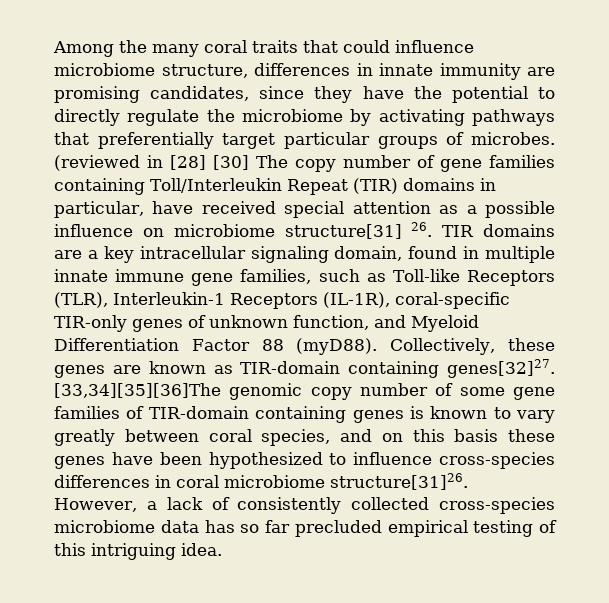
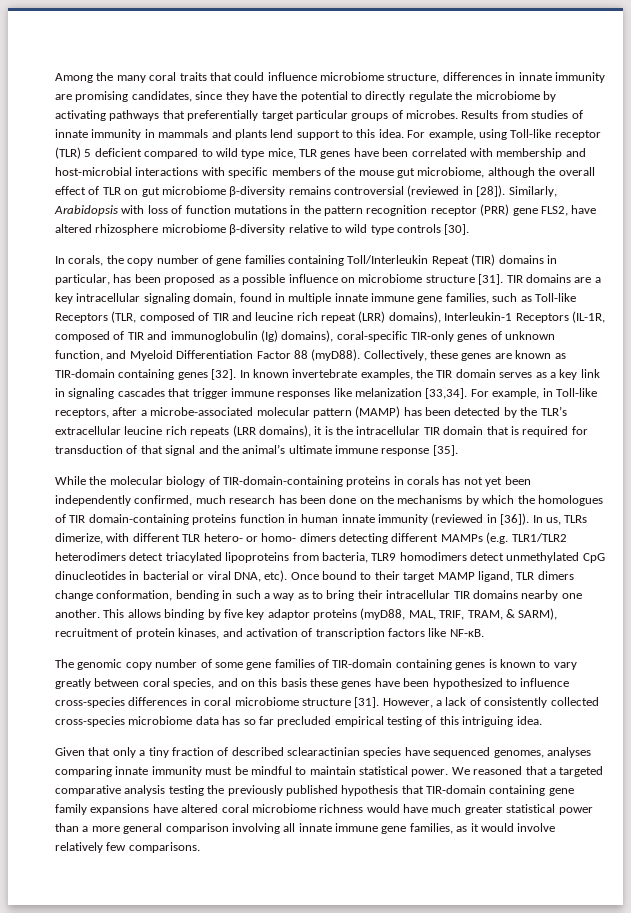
- (reviewed in [28] [30] The copy number of gene families containing Toll/Interleukin Repeat (TIR) domains in particular, have received special attention as a possible influence on microbiome structure[31] 26. TIR domains are a key intracellular signaling domain, found in multiple innate immune gene families, such as Toll-like Receptors (TLR), Interleukin-1 Receptors (IL-1R), coral-specific TIR-only genes of unknown function, and Myeloid Differentiation Factor 88 (myD88).
+ Results from studies of innate immunity in mammals and plants lend support to this idea. For example, using Toll-like receptor (TLR) 5 deficient compared to wild type mice, TLR genes have been correlated with membership and host-microbial interactions with specific members of the mouse gut microbiome, although the overall effect of TLR on gut microbiome β-diversity remains controversial (reviewed in [28]). Similarly, Arabidopsis with loss of function mutations in the pattern recognition receptor (PRR) gene FLS2, have altered rhizosphere microbiome β-diversity relative to wild type controls [30].
+ In corals, the copy number of gene families containing Toll/Interleukin Repeat (TIR) domains in particular, has been proposed as a possible influence on microbiome structure [31]. TIR domains are a key intracellular signaling domain, found in multiple innate immune gene families, such as Toll-like Receptors (TLR, composed of TIR and leucine rich repeat (LRR) domains), Interleukin-1 Receptors (IL-1R, composed of TIR and immunoglobulin (Ig) domains), coral-specific TIR-only genes of unknown function, and Myeloid Differentiation Factor 88 (myD88).
- Collectively, these genes are known as TIR-domain containing genes[32]27. [33,34][35][36]The genomic copy number of some gene families of TIR-domain containing genes is known to vary greatly between coral species, and on this basis these genes have been hypothesized to influence cross-species differences in coral microbiome structure[31]26.
+ Collectively, these genes are known as TIR-domain containing genes [32]. In known invertebrate examples, the TIR domain serves as a key link in signaling cascades that trigger immune responses like melanization [33,34]. For example, in Toll-like receptors, after a microbe-associated molecular pattern (MAMP) has been detected by the TLR’s extracellular leucine rich repeats (LRR domains), it is the intracellular TIR domain that is required for transduction of that signal and the animal’s ultimate immune response [35].
+ While the molecular biology of TIR-domain-containing proteins in corals has not yet been independently confirmed, much research has been done on the mechanisms by which the homologues of TIR domain-containing proteins function in human innate immunity (reviewed in [36]). In us, TLRs dimerize, with different TLR hetero- or homo- dimers detecting different MAMPs (e.g. TLR1/TLR2 heterodimers detect triacylated lipoproteins from bacteria, TLR9 homodimers detect unmethylated CpG dinucleotides in bacterial or viral DNA, etc). Once bound to their target MAMP ligand, TLR dimers change conformation, bending in such a way as to bring their intracellular TIR domains nearby one another. This allows binding by five key adaptor proteins (myD88, MAL, TRIF, TRAM, & SARM), recruitment of protein kinases, and activation of transcription factors like NF-κB.
+ The genomic copy number of some gene families of TIR-domain containing genes is known to vary greatly between coral species, and on this basis these genes have been hypothesized to influence cross-species differences in coral microbiome structure [31].
+ Given that only a tiny fraction of described sclearactinian species have sequenced genomes, analyses comparing innate immunity must be mindful to maintain statistical power. We reasoned that a targeted comparative analysis testing the previously published hypothesis that TIR-domain containing gene family expansions have altered coral microbiome richness would have much greater statistical power than a more general comparison involving all innate immune gene families, as it would involve relatively few comparisons.

